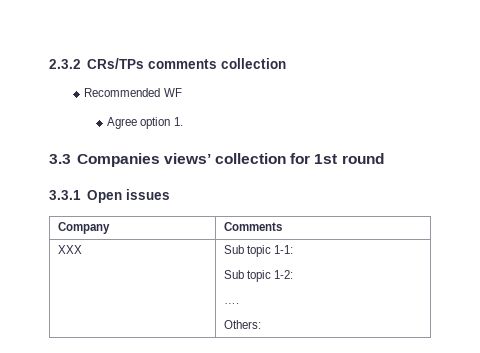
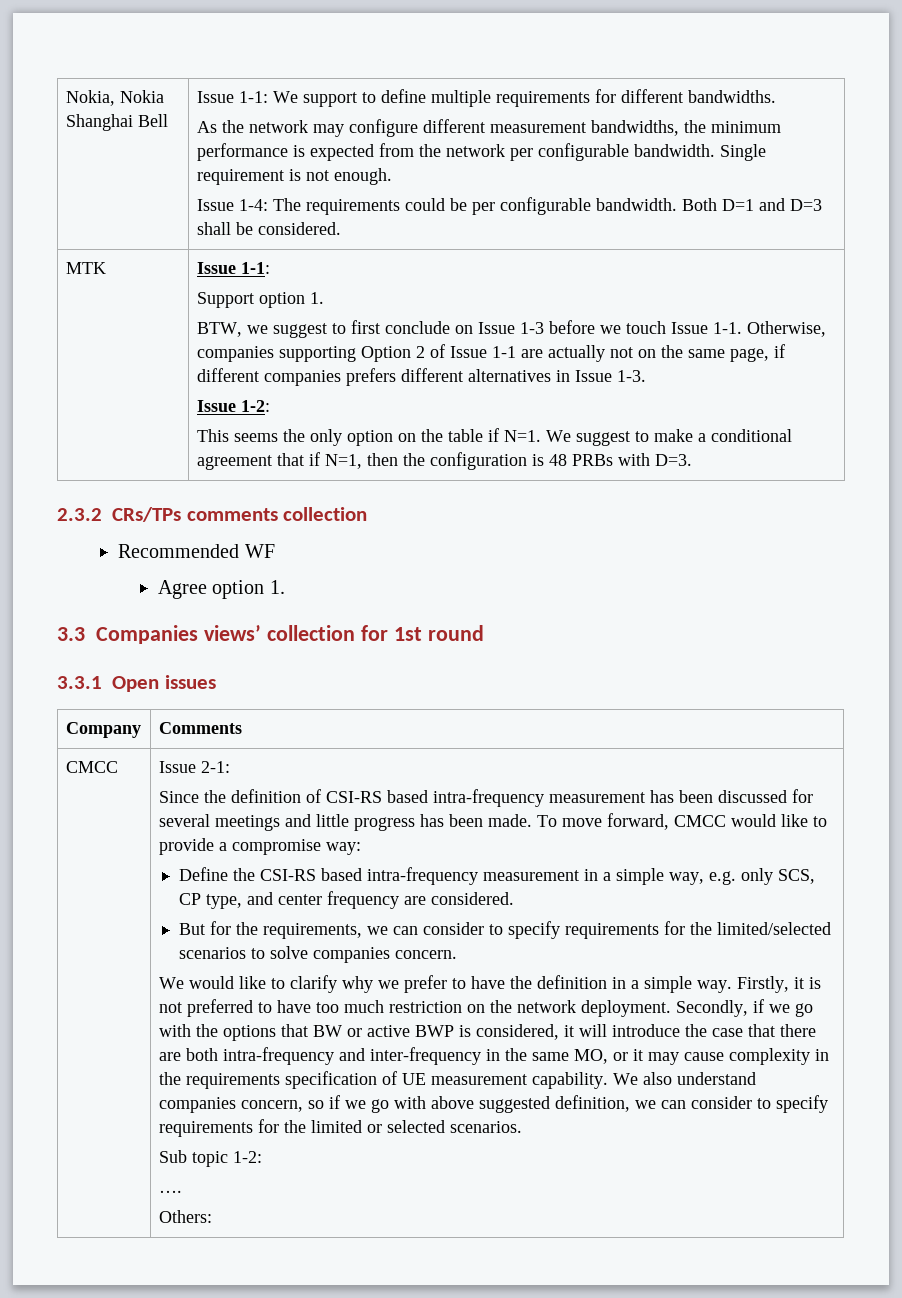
+ Nokia, Nokia Shanghai Bell | Issue 1-1: We support to define multiple requirements for different bandwidths.
+ As the network may configure different measurement bandwidths, the minimum performance is expected from the network per configurable bandwidth. Single requirement is not enough.
+ Issue 1-4: The requirements could be per configurable bandwidth. Both D=1 and D=3 shall be considered.
+ MTK | Issue 1-1:
+ Support option 1.
+ BTW, we suggest to first conclude on Issue 1-3 before we touch Issue 1-1. Otherwise, companies supporting Option 2 of Issue 1-1 are actually not on the same page, if different companies prefers different alternatives in Issue 1-3.
+ Issue 1-2:
+ This seems the only option on the table if N=1. We suggest to make a conditional agreement that if N=1, then the configuration is 48 PRBs with D=3.
- XXX | Sub topic 1-1:
+ CMCC | Issue 2-1:
+ Since the definition of CSI-RS based intra-frequency measurement has been discussed for several meetings and little progress has been made. To move forward, CMCC would like to provide a compromise way:
+ Define the CSI-RS based intra-frequency measurement in a simple way, e.g. only SCS, CP type, and center frequency are considered.
+ But for the requirements, we can consider to specify requirements for the limited/selected scenarios to solve companies concern.
+ We would like to clarify why we prefer to have the definition in a simple way. Firstly, it is not preferred to have too much restriction on the network deployment. Secondly, if we go with the options that BW or active BWP is considered, it will introduce the case that there are both intra-frequency and inter-frequency in the same MO, or it may cause complexity in the requirements specification of UE measurement capability. We also understand companies concern, so if we go with above suggested definition, we can consider to specify requirements for the limited or selected scenarios.

